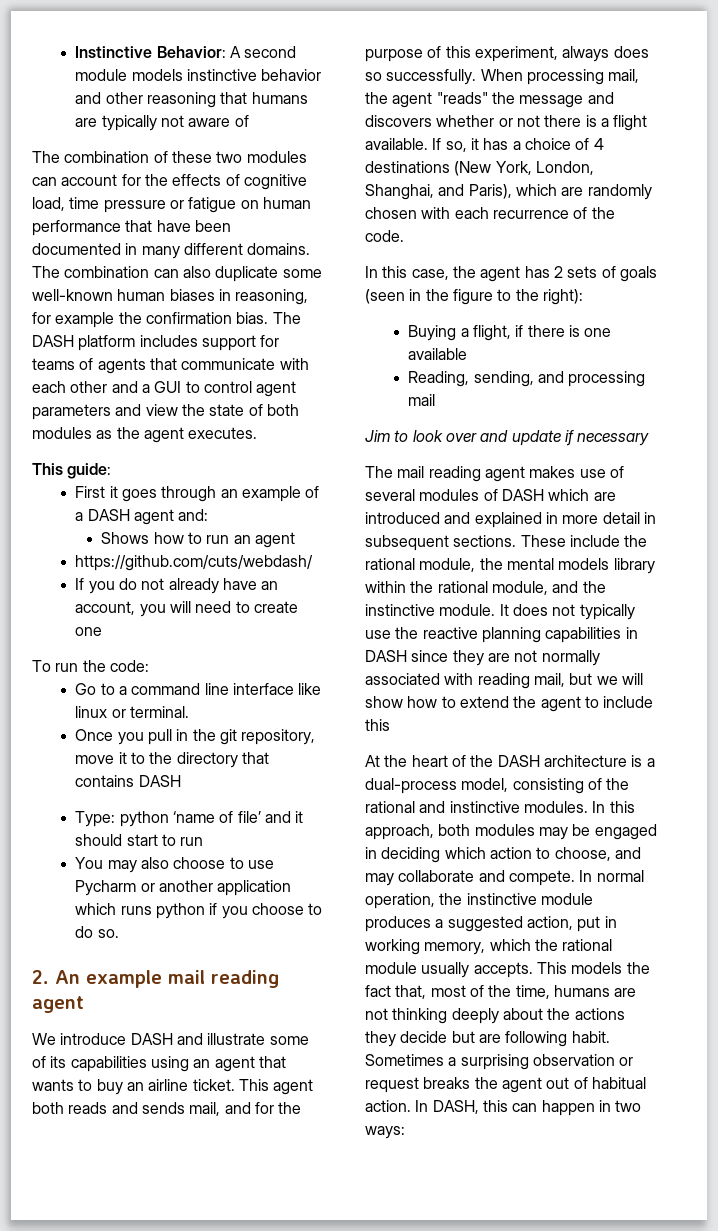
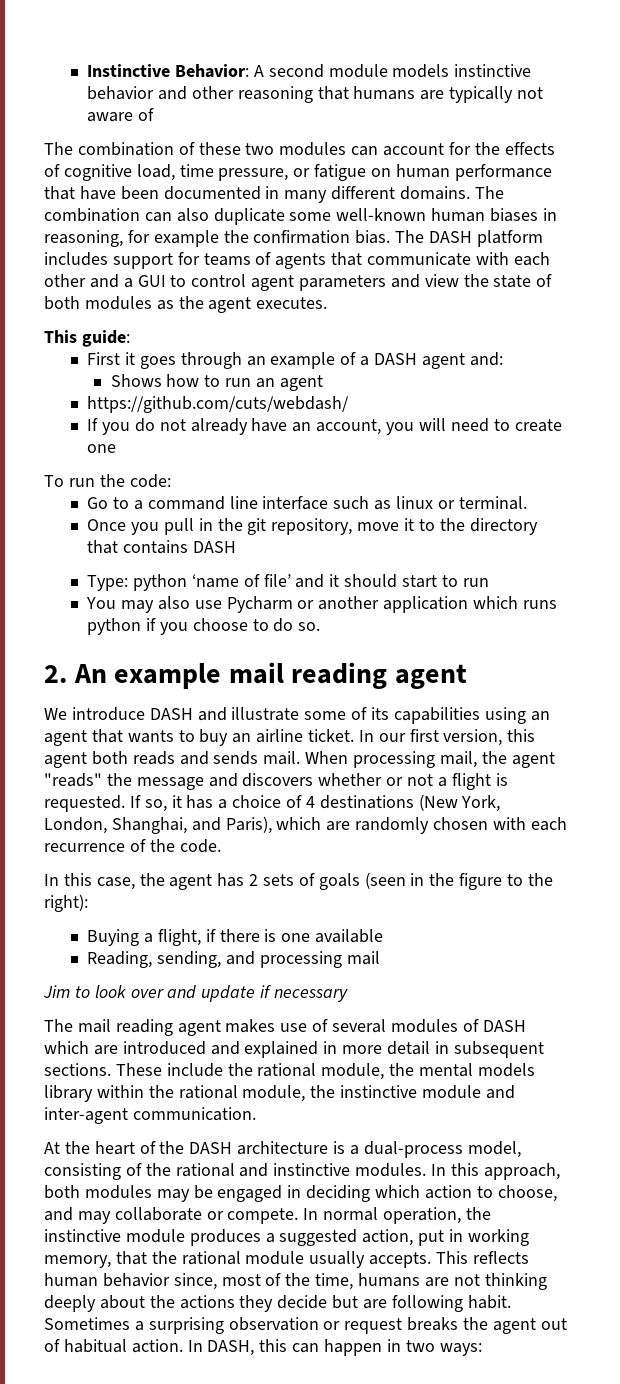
- The combination of these two modules can account for the effects of cognitive load, time pressure or fatigue on human performance that have been documented in many different domains.
+ The combination of these two modules can account for the effects of cognitive load, time pressure, or fatigue on human performance that have been documented in many different domains.
- Go to a command line interface like linux or terminal.
+ Go to a command line interface such as linux or terminal.
- You may also choose to use Pycharm or another application which runs python if you choose to do so.
+ You may also use Pycharm or another application which runs python if you choose to do so.
- This agent both reads and sends mail, and for the purpose of this experiment, always does so successfully.
+ In our first version, this agent both reads and sends mail.
- When processing mail, the agent "reads" the message and discovers whether or not there is a flight available.
+ When processing mail, the agent "reads" the message and discovers whether or not a flight is requested.
- These include the rational module, the mental models library within the rational module, and the instinctive module. It does not typically use the reactive planning capabilities in DASH since they are not normally associated with reading mail, but we will show how to extend the agent to include this
+ These include the rational module, the mental models library within the rational module, the instinctive module and inter-agent communication.
- In this approach, both modules may be engaged in deciding which action to choose, and may collaborate and compete.
+ In this approach, both modules may be engaged in deciding which action to choose, and may collaborate or compete.
- In normal operation, the instinctive module produces a suggested action, put in working memory, which the rational module usually accepts.
+ In normal operation, the instinctive module produces a suggested action, put in working memory, that the rational module usually accepts.
- This models the fact that, most of the time, humans are not thinking deeply about the actions they decide but are following habit.
+ This reflects human behavior since, most of the time, humans are not thinking deeply about the actions they decide but are following habit.

